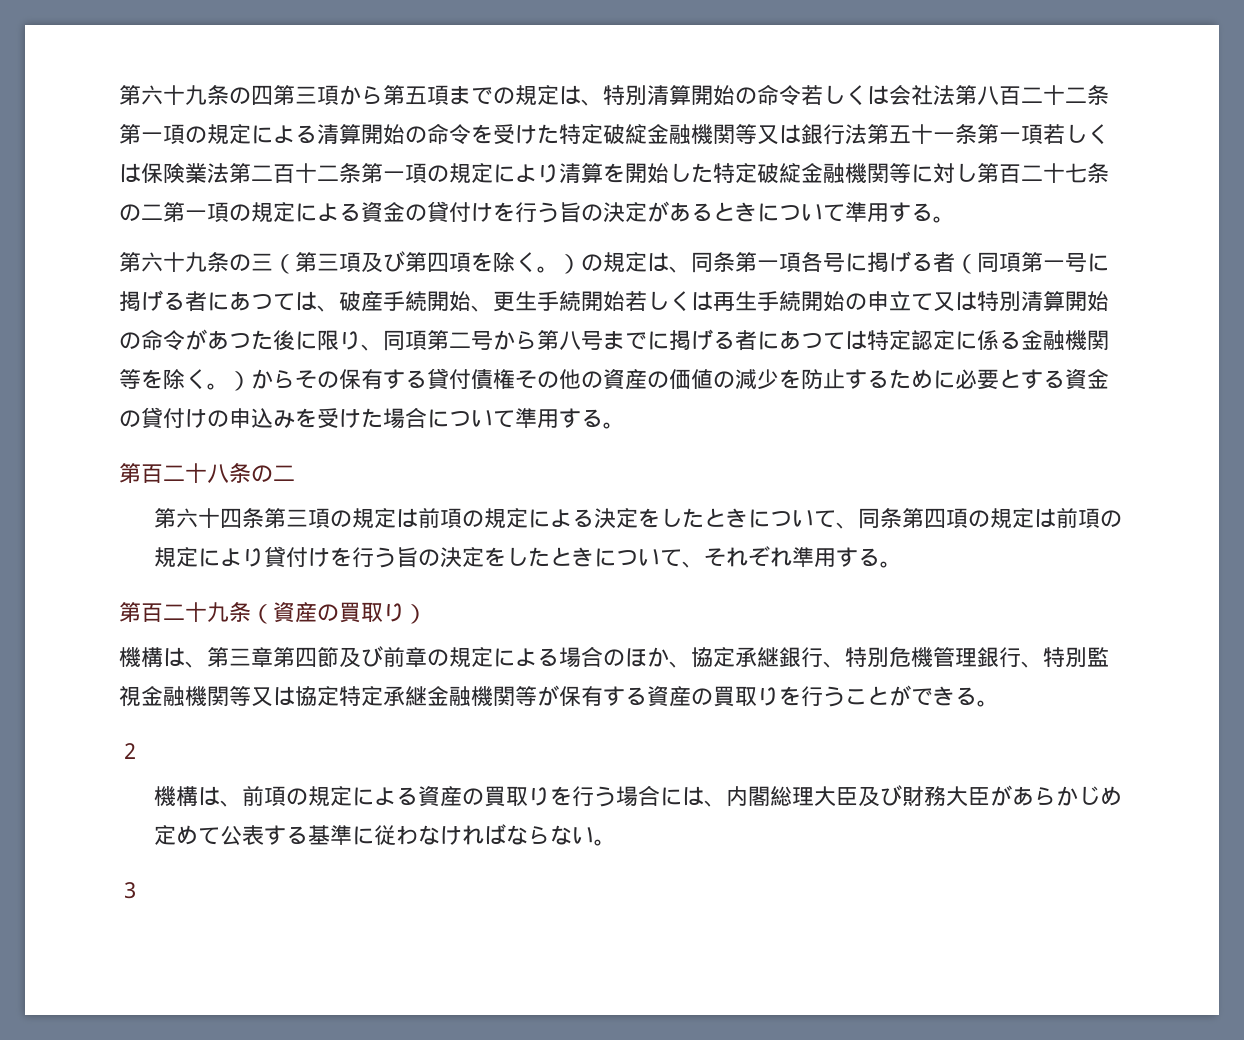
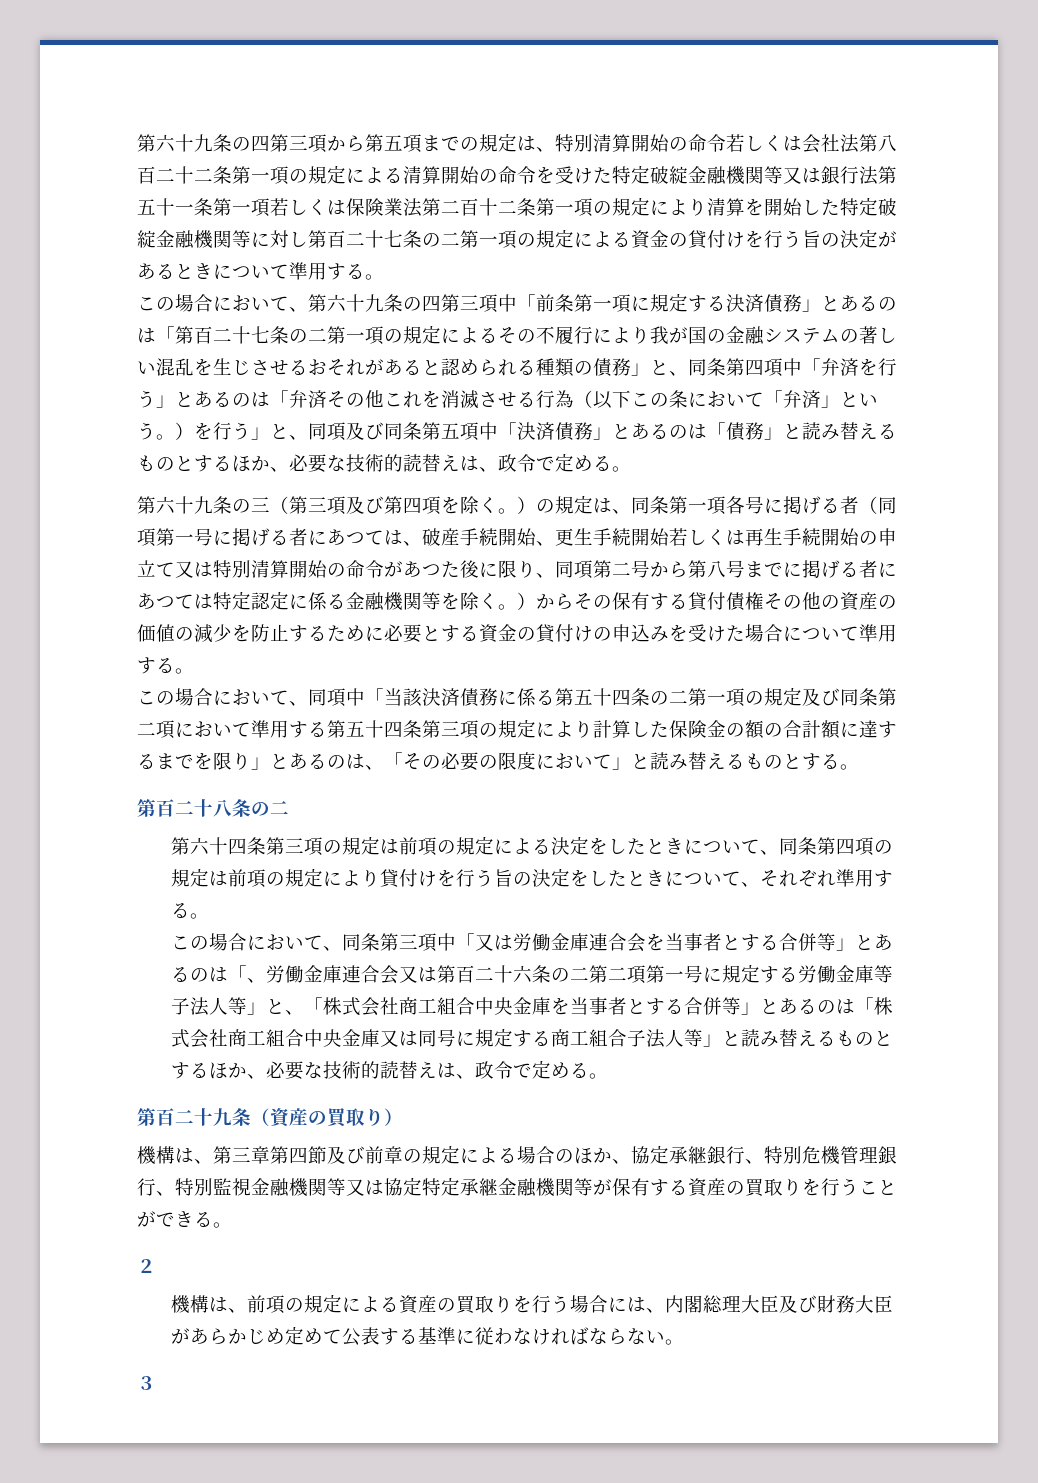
+ この場合において、第六十九条の四第三項中「前条第一項に規定する決済債務」とあるのは「第百二十七条の二第一項の規定によるその不履行により我が国の金融システムの著しい混乱を生じさせるおそれがあると認められる種類の債務」と、同条第四項中「弁済を行う」とあるのは「弁済その他これを消滅させる行為（以下この条において「弁済」という。）を行う」と、同項及び同条第五項中「決済債務」とあるのは「債務」と読み替えるものとするほか、必要な技術的読替えは、政令で定める。
+ この場合において、同項中「当該決済債務に係る第五十四条の二第一項の規定及び同条第二項において準用する第五十四条第三項の規定により計算した保険金の額の合計額に達するまでを限り」とあるのは、「その必要の限度において」と読み替えるものとする。
+ この場合において、同条第三項中「又は労働金庫連合会を当事者とする合併等」とあるのは「、労働金庫連合会又は第百二十六条の二第二項第一号に規定する労働金庫等子法人等」と、「株式会社商工組合中央金庫を当事者とする合併等」とあるのは「株式会社商工組合中央金庫又は同号に規定する商工組合子法人等」と読み替えるものとするほか、必要な技術的読替えは、政令で定める。

